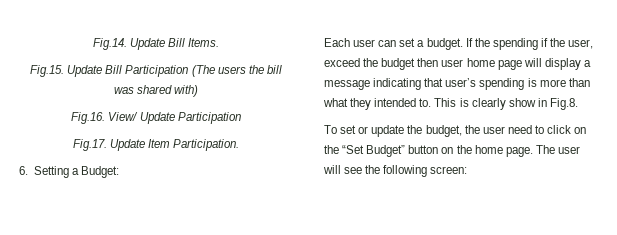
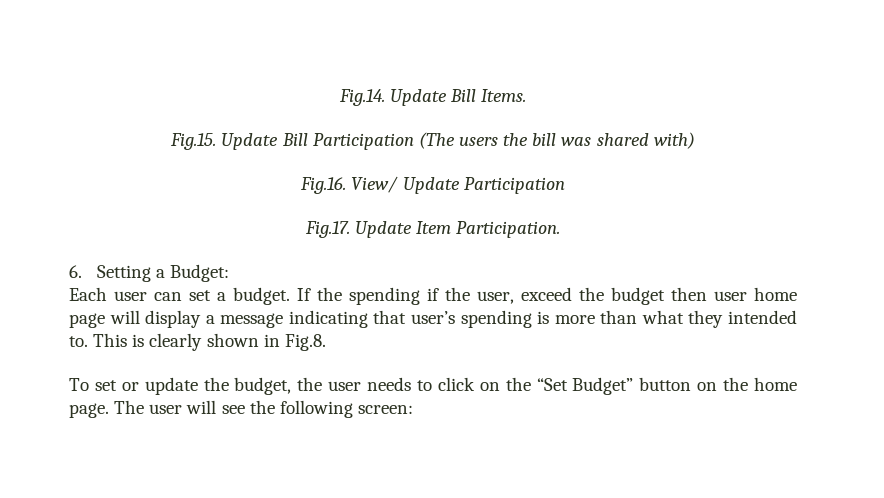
- This is clearly show in Fig.8.
+ This is clearly shown in Fig.8.
- To set or update the budget, the user need to click on the “Set Budget” button on the home page.
+ To set or update the budget, the user needs to click on the “Set Budget” button on the home page.

